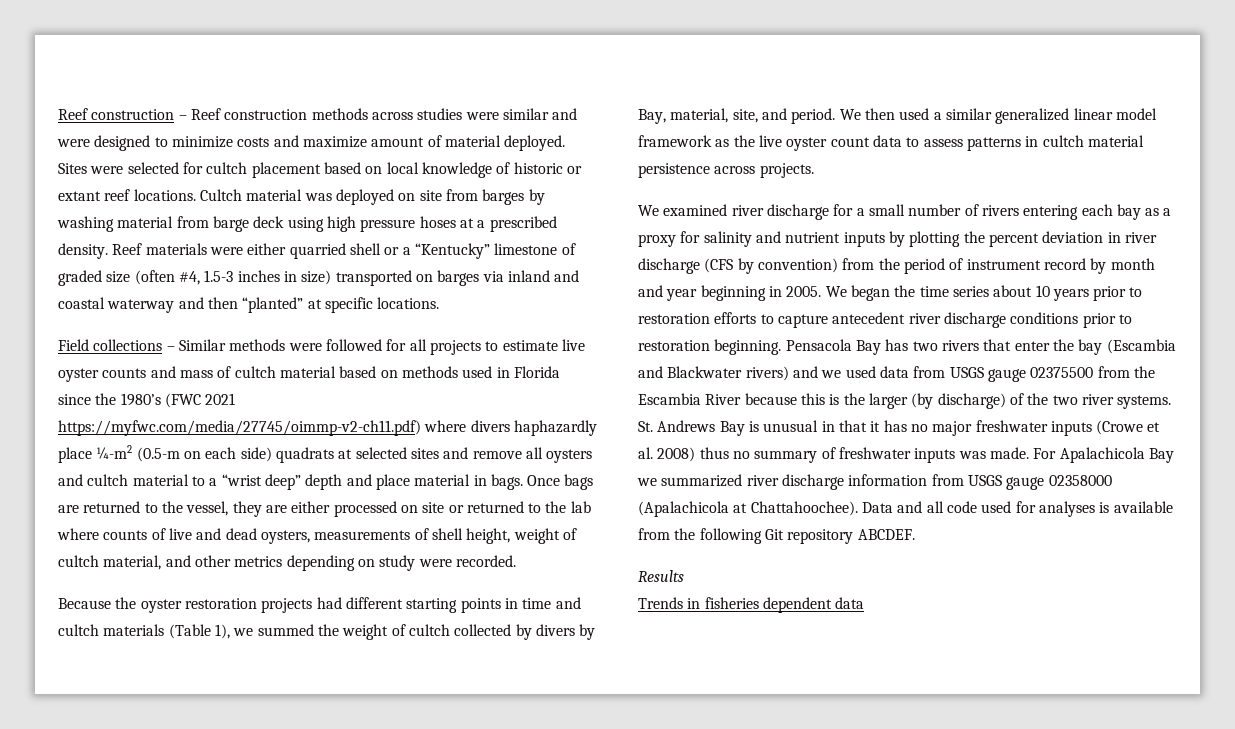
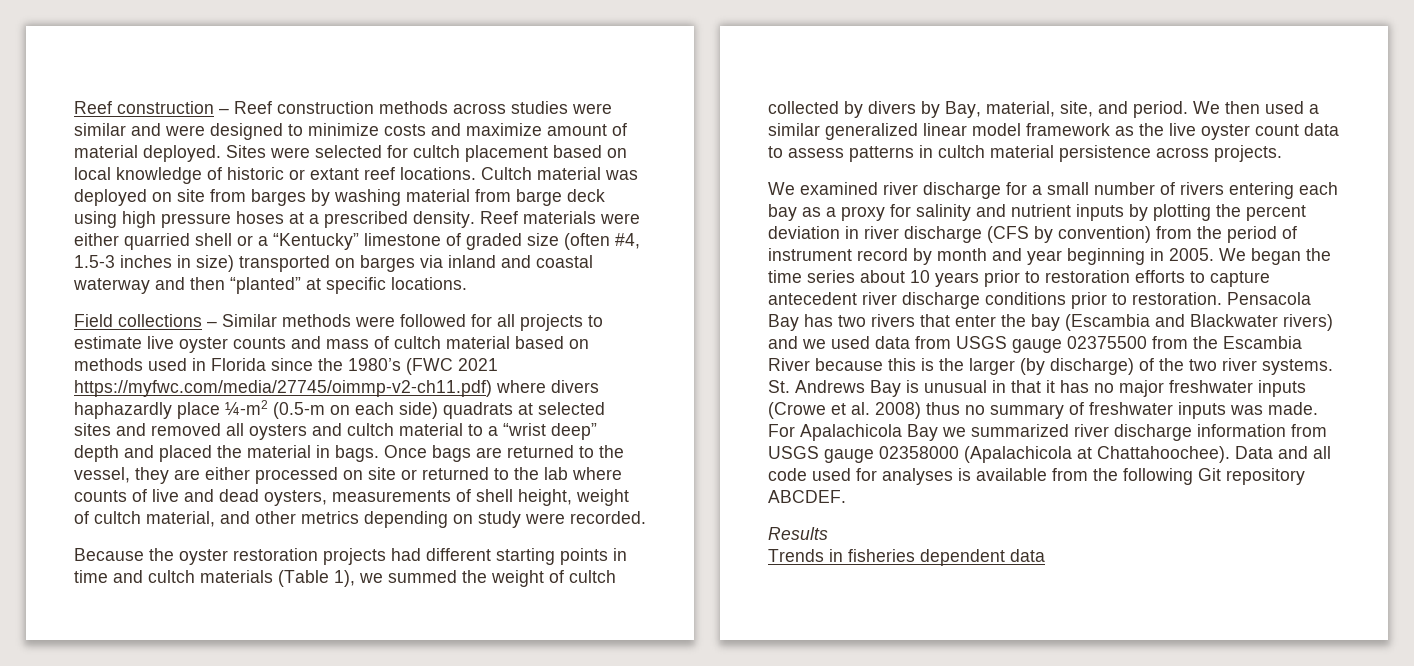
- Field collections – Similar methods were followed for all projects to estimate live oyster counts and mass of cultch material based on methods used in Florida since the 1980’s (FWC 2021 https://myfwc.com/media/27745/oimmp-v2-ch11.pdf) where divers haphazardly place ¼-m2 (0.5-m on each side) quadrats at selected sites and remove all oysters and cultch material to a “wrist deep” depth and place material in bags.
+ Field collections – Similar methods were followed for all projects to estimate live oyster counts and mass of cultch material based on methods used in Florida since the 1980’s (FWC 2021 https://myfwc.com/media/27745/oimmp-v2-ch11.pdf) where divers haphazardly place ¼-m2 (0.5-m on each side) quadrats at selected sites and removed all oysters and cultch material to a “wrist deep” depth and placed the material in bags.
- We began the time series about 10 years prior to restoration efforts to capture antecedent river discharge conditions prior to restoration beginning.
+ We began the time series about 10 years prior to restoration efforts to capture antecedent river discharge conditions prior to restoration.

